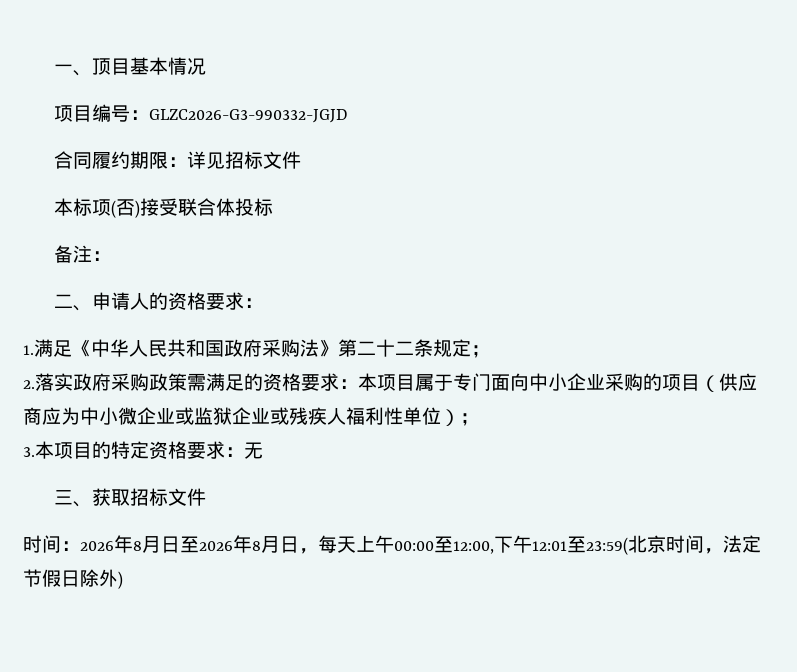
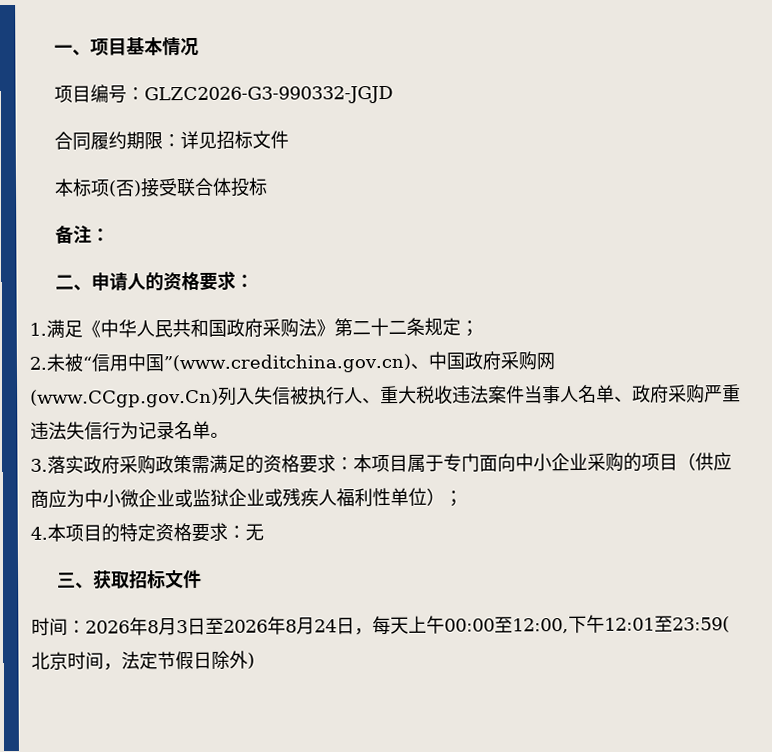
- 一、顶目基本情况
+ 一、项目基本情况
- 2.落实政府采购政策需满足的资格要求：本项目属于专门面向中小企业采购的项目（供应商应为中小微企业或监狱企业或残疾人福利性单位）；
+ 2.未被“信用中国”(www.creditchina.gov.cn)、中国政府采购网(www.CCgp.gov.Cn)列入失信被执行人、重大税收违法案件当事人名单、政府采购严重违法失信行为记录名单。
+ 3.落实政府采购政策需满足的资格要求：本项目属于专门面向中小企业采购的项目（供应商应为中小微企业或监狱企业或残疾人福利性单位）；
- 3.本项目的特定资格要求：无
+ 4.本项目的特定资格要求：无
- 时间：2026年8月日至2026年8月日，每天上午00:00至12:00,下午12:01至23:59(北京时间，法定节假日除外)
+ 时间：2026年8月3日至2026年8月24日，每天上午00:00至12:00,下午12:01至23:59(北京时间，法定节假日除外)

